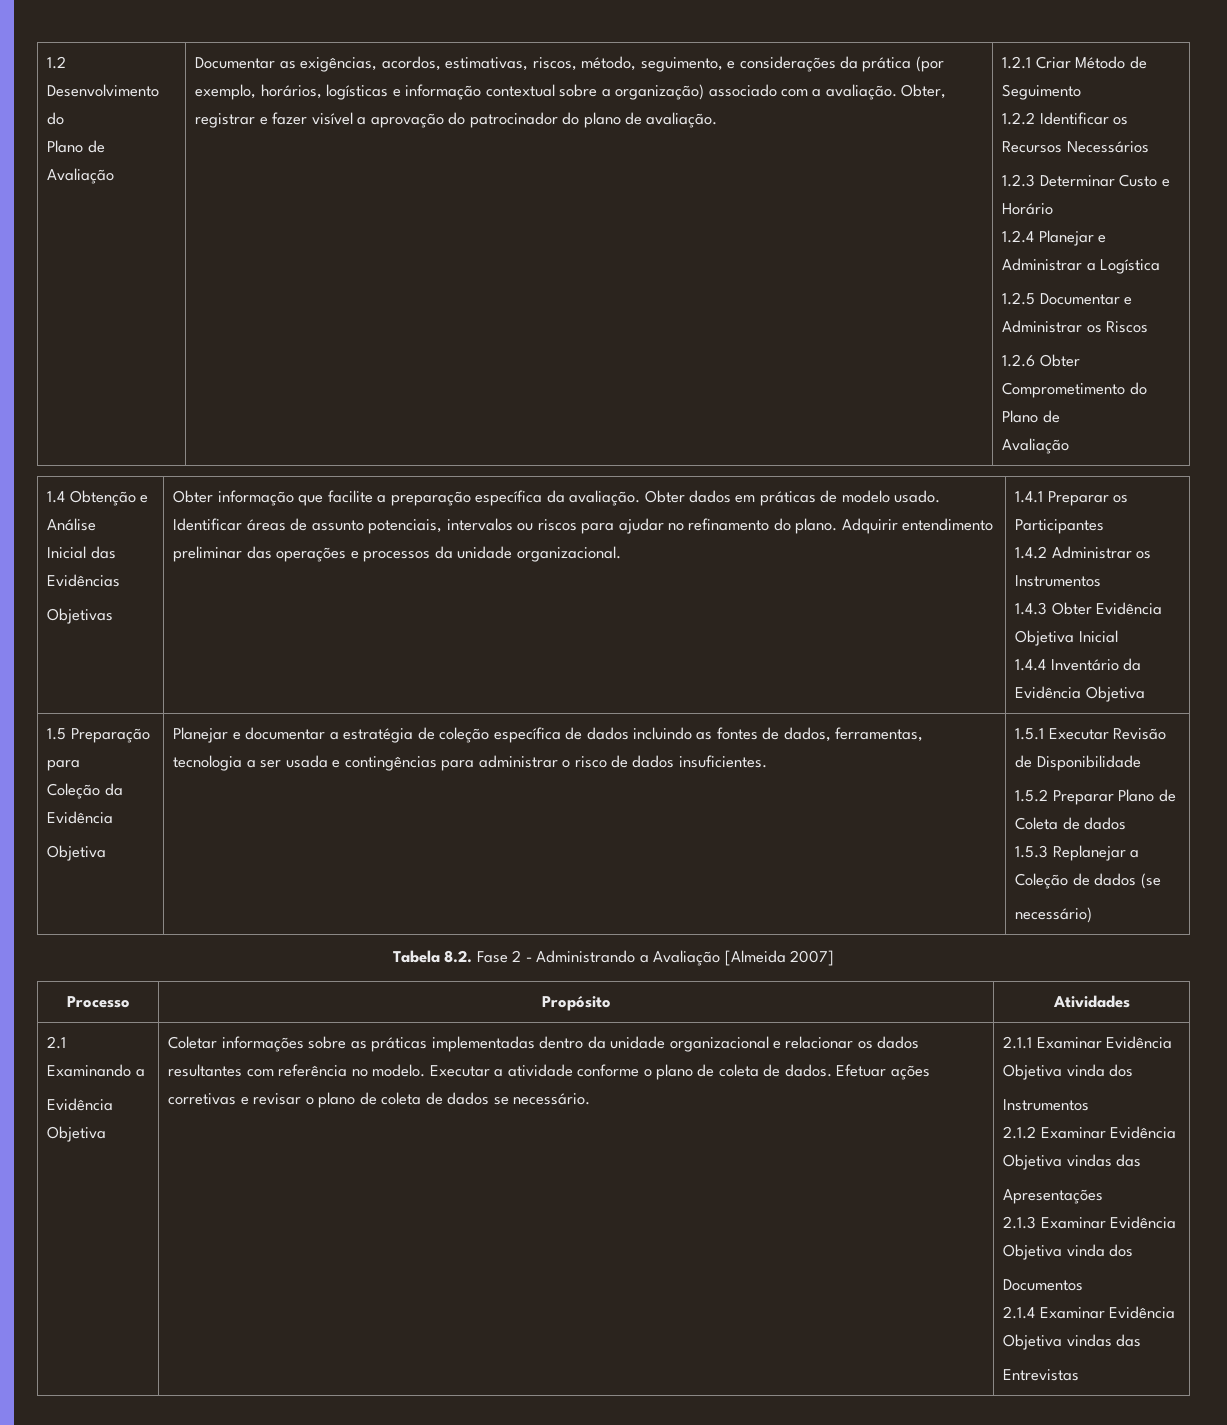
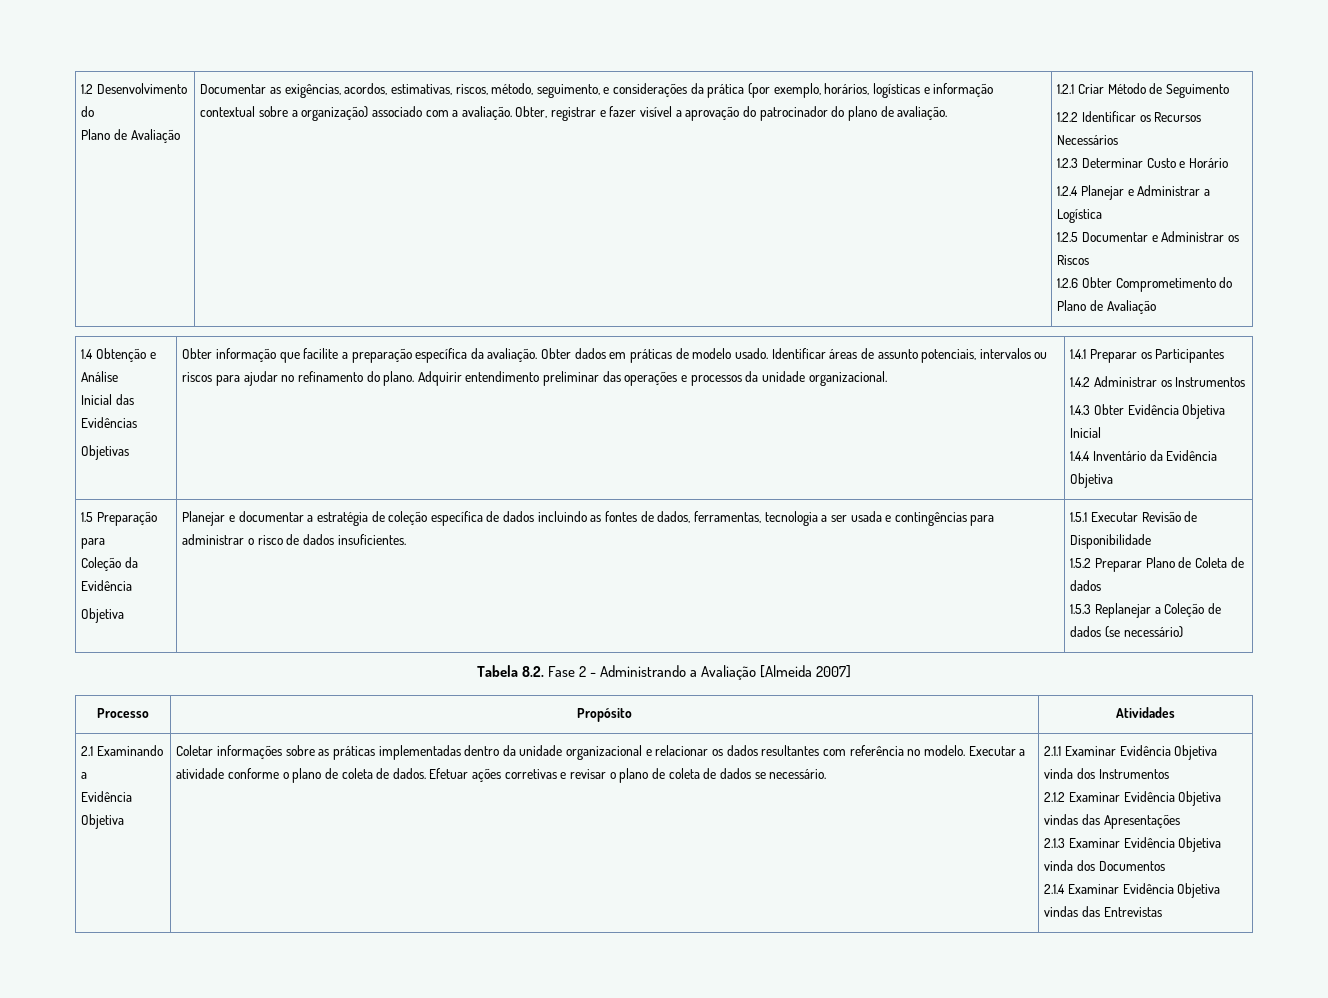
- 1.2.6 Obter Comprometimento do Plano de
- Avaliação
+ 1.2.6 Obter Comprometimento do Plano de Avaliação
- 1.5.3 Replanejar a Coleção de dados (se
- necessário)
+ 1.5.3 Replanejar a Coleção de dados (se necessário)
- 2.1.1 Examinar Evidência Objetiva vinda dos
- Instrumentos
+ 2.1.1 Examinar Evidência Objetiva vinda dos Instrumentos
- 2.1.2 Examinar Evidência Objetiva vindas das
- Apresentações
+ 2.1.2 Examinar Evidência Objetiva vindas das Apresentações
- 2.1.3 Examinar Evidência Objetiva vinda dos
- Documentos
+ 2.1.3 Examinar Evidência Objetiva vinda dos Documentos
- 2.1.4 Examinar Evidência Objetiva vindas das
- Entrevistas
+ 2.1.4 Examinar Evidência Objetiva vindas das Entrevistas

